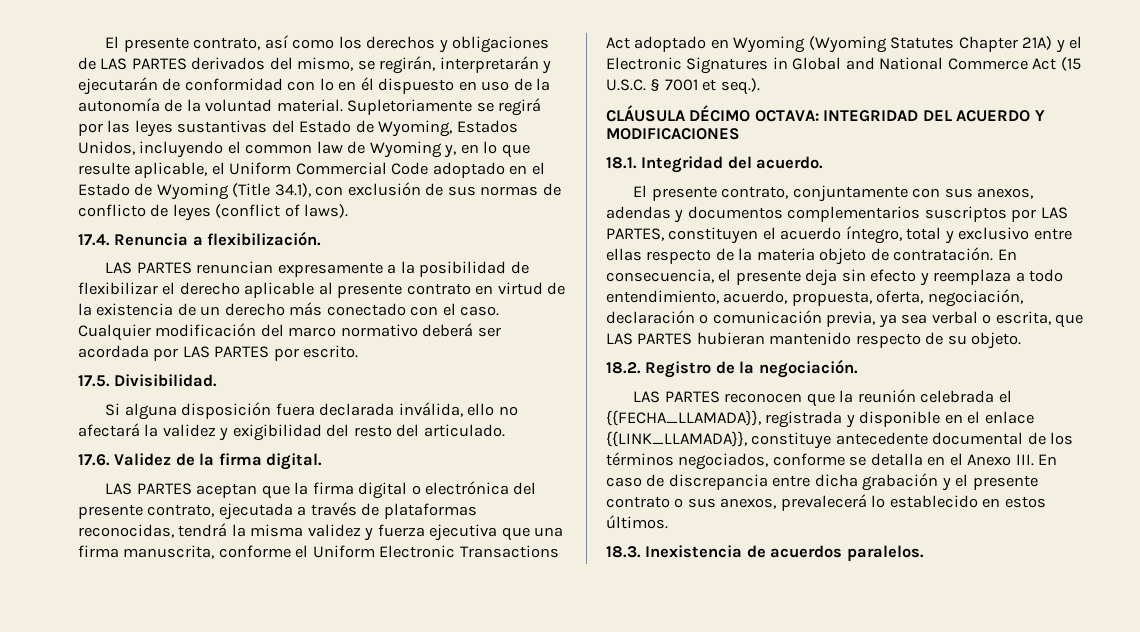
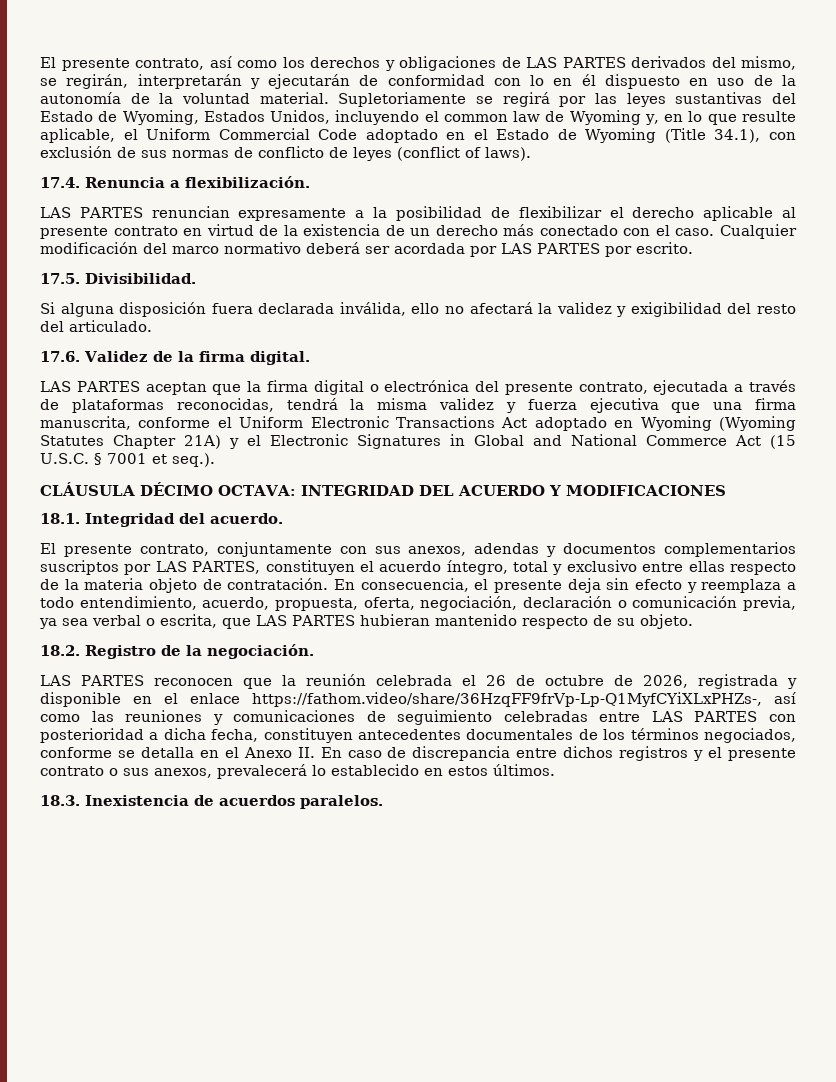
- LAS PARTES reconocen que la reunión celebrada el {{FECHA_LLAMADA}}, registrada y disponible en el enlace {{LINK_LLAMADA}}, constituye antecedente documental de los términos negociados, conforme se detalla en el Anexo III. En caso de discrepancia entre dicha grabación y el presente contrato o sus anexos, prevalecerá lo establecido en estos últimos.
+ LAS PARTES reconocen que la reunión celebrada el 26 de octubre de 2026, registrada y disponible en el enlace https://fathom.video/share/36HzqFF9frVp-Lp-Q1MyfCYiXLxPHZs-, así como las reuniones y comunicaciones de seguimiento celebradas entre LAS PARTES con posterioridad a dicha fecha, constituyen antecedentes documentales de los términos negociados, conforme se detalla en el Anexo II. En caso de discrepancia entre dichos registros y el presente contrato o sus anexos, prevalecerá lo establecido en estos últimos.

